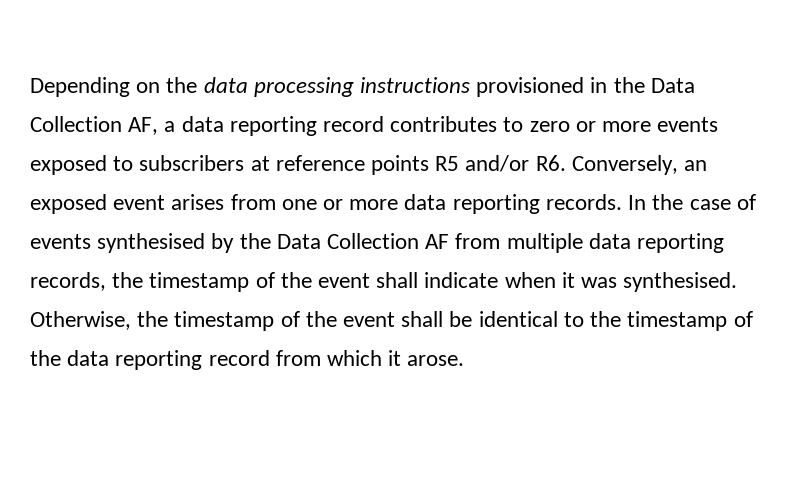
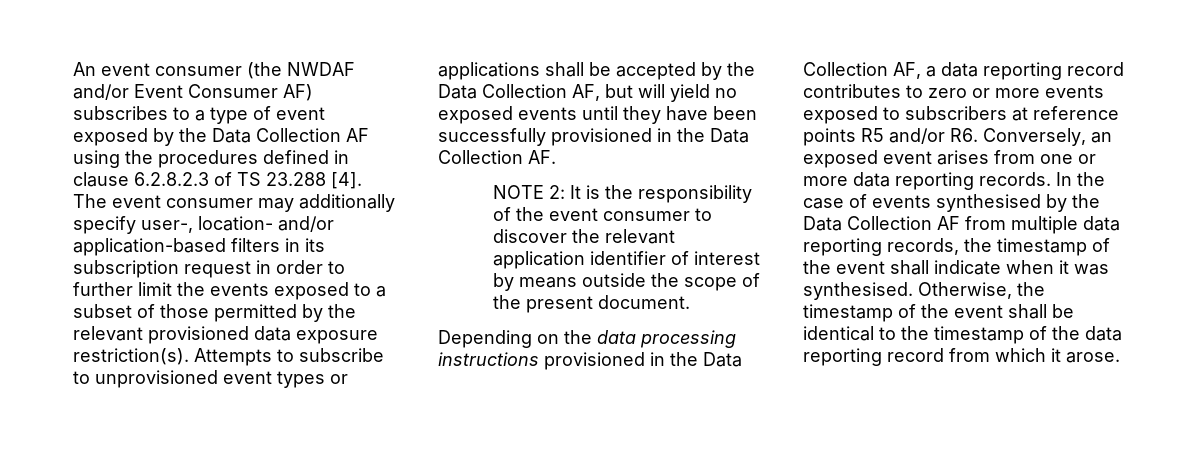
+ An event consumer (the NWDAF and/or Event Consumer AF) subscribes to a type of event exposed by the Data Collection AF using the procedures defined in clause 6.2.8.2.3 of TS 23.288 [4]. The event consumer may additionally specify user-, location- and/or application-based filters in its subscription request in order to further limit the events exposed to a subset of those permitted by the relevant provisioned data exposure restriction(s). Attempts to subscribe to unprovisioned event types or applications shall be accepted by the Data Collection AF, but will yield no exposed events until they have been successfully provisioned in the Data Collection AF.
+ NOTE 2: It is the responsibility of the event consumer to discover the relevant application identifier of interest by means outside the scope of the present document.

